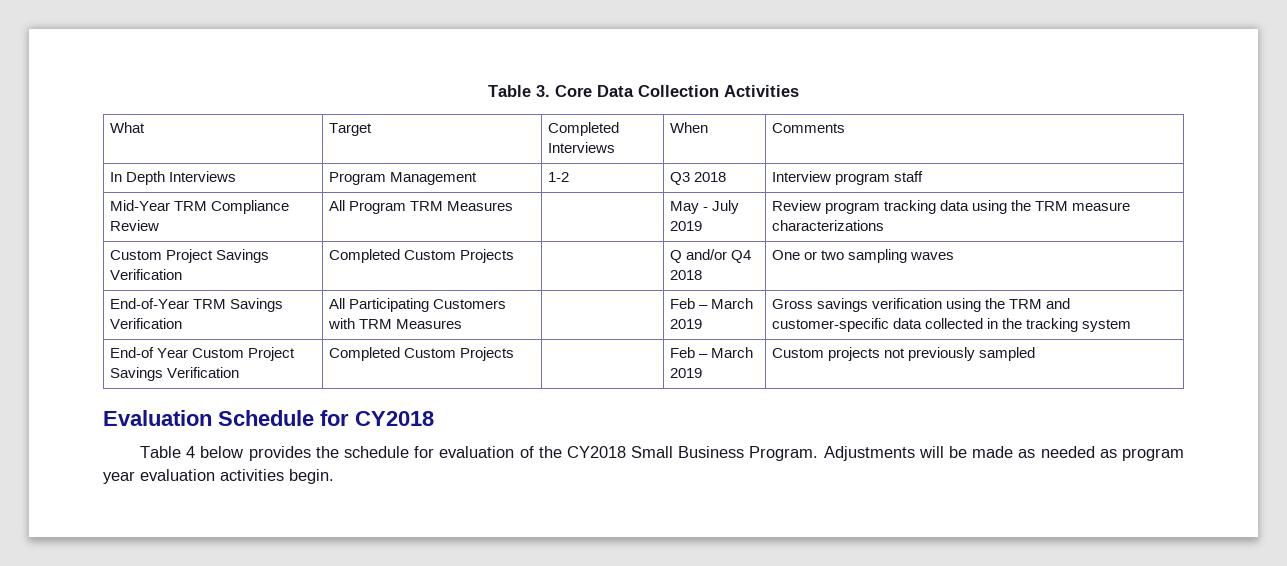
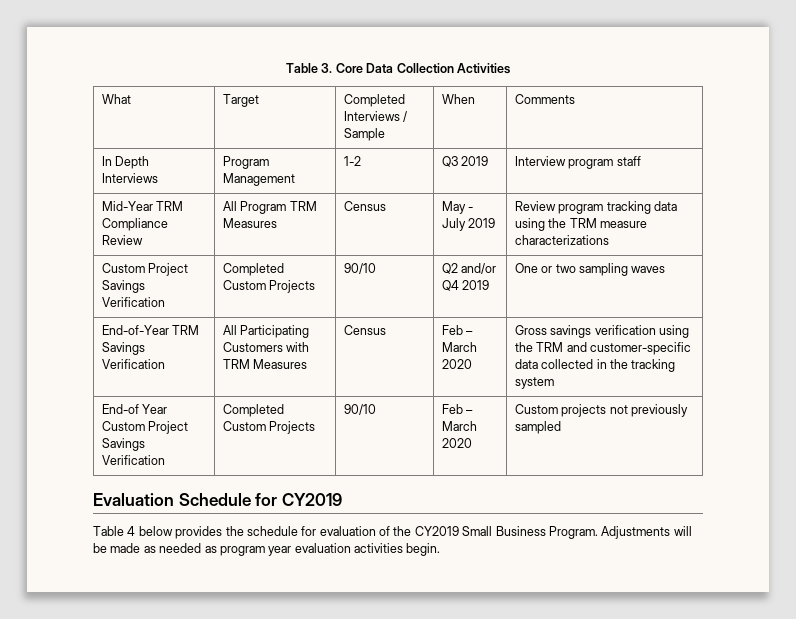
- What | Target | Completed Interviews | When | Comments
+ What | Target | Completed Interviews / Sample | When | Comments
- In Depth Interviews | Program Management | 1-2 | Q3 2018 | Interview program staff
+ In Depth Interviews | Program Management | 1-2 | Q3 2019 | Interview program staff
- Mid-Year TRM Compliance Review | All Program TRM Measures | | May - July 2019 | Review program tracking data using the TRM measure characterizations
+ Mid-Year TRM Compliance Review | All Program TRM Measures | Census | May - July 2019 | Review program tracking data using the TRM measure characterizations
- Custom Project Savings Verification | Completed Custom Projects | | Q and/or Q4 2018 | One or two sampling waves
+ Custom Project Savings Verification | Completed Custom Projects | 90/10 | Q2 and/or Q4 2019 | One or two sampling waves
- End-of-Year TRM Savings Verification | All Participating Customers with TRM Measures | | Feb – March 2019 | Gross savings verification using the TRM and customer-specific data collected in the tracking system
+ End-of-Year TRM Savings Verification | All Participating Customers with TRM Measures | Census | Feb – March 2020 | Gross savings verification using the TRM and customer-specific data collected in the tracking system
- End-of Year Custom Project Savings Verification | Completed Custom Projects | | Feb – March 2019 | Custom projects not previously sampled
+ End-of Year Custom Project Savings Verification | Completed Custom Projects | 90/10 | Feb – March 2020 | Custom projects not previously sampled
- Evaluation Schedule for CY2018
+ Evaluation Schedule for CY2019
- Table 4 below provides the schedule for evaluation of the CY2018 Small Business Program.
+ Table 4 below provides the schedule for evaluation of the CY2019 Small Business Program.

